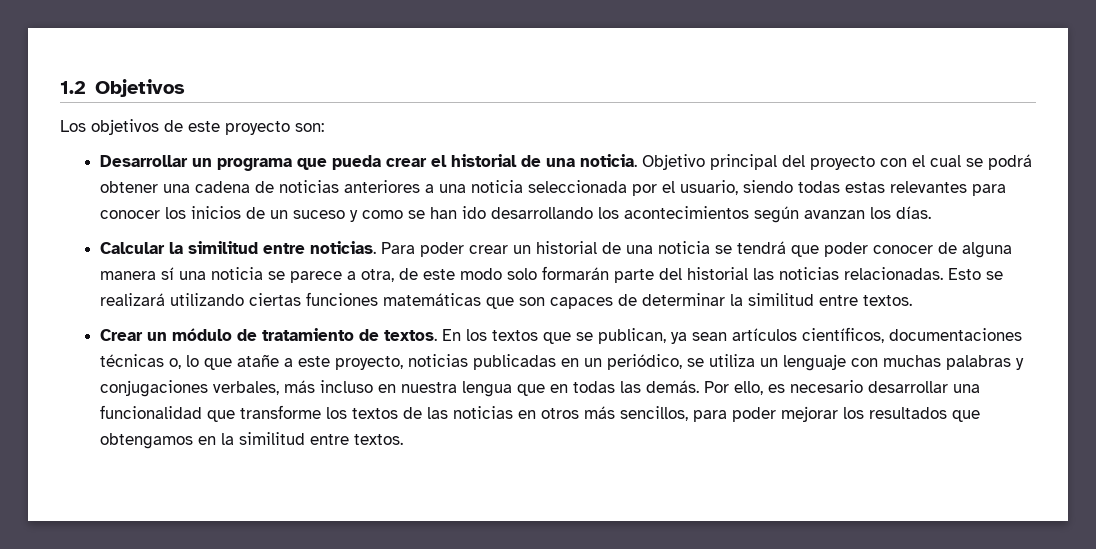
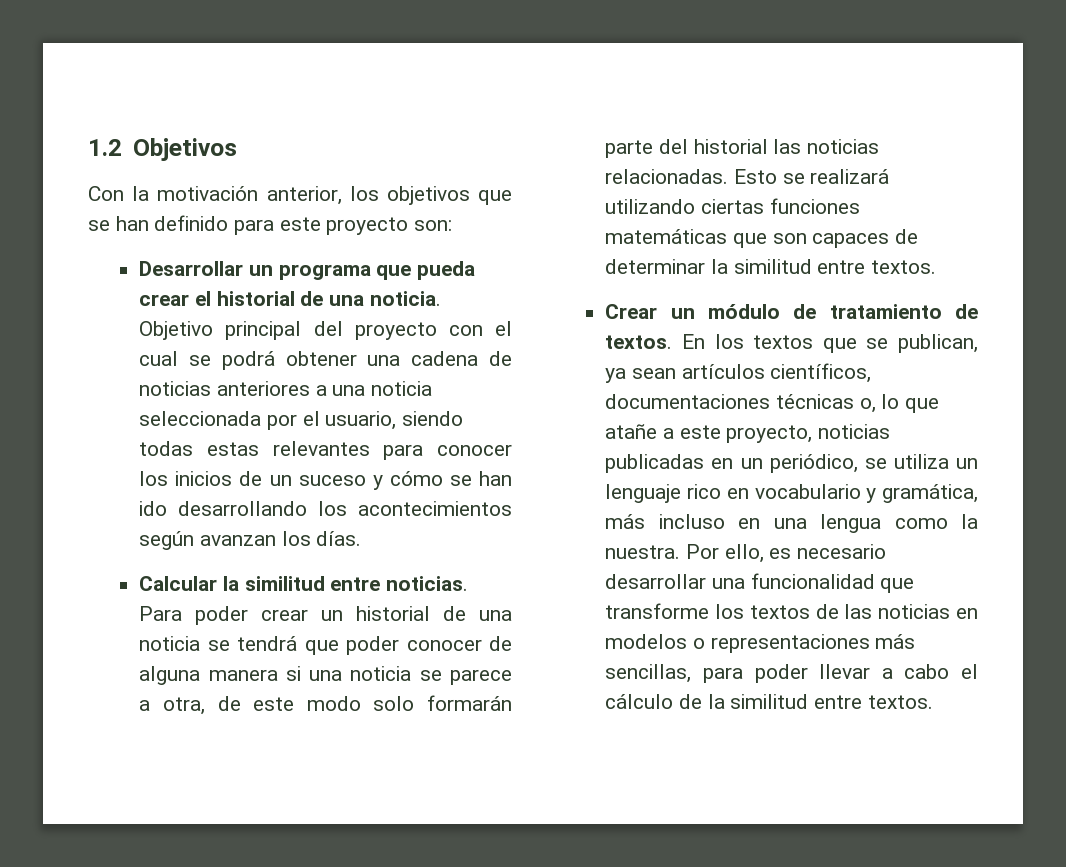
- Los objetivos de este proyecto son:
+ Con la motivación anterior, los objetivos que se han definido para este proyecto son:
- Objetivo principal del proyecto con el cual se podrá obtener una cadena de noticias anteriores a una noticia seleccionada por el usuario, siendo todas estas relevantes para conocer los inicios de un suceso y como se han ido desarrollando los acontecimientos según avanzan los días.
+ Objetivo principal del proyecto con el cual se podrá obtener una cadena de noticias anteriores a una noticia seleccionada por el usuario, siendo todas estas relevantes para conocer los inicios de un suceso y cómo se han ido desarrollando los acontecimientos según avanzan los días.
- Para poder crear un historial de una noticia se tendrá que poder conocer de alguna manera sí una noticia se parece a otra, de este modo solo formarán parte del historial las noticias relacionadas.
+ Para poder crear un historial de una noticia se tendrá que poder conocer de alguna manera si una noticia se parece a otra, de este modo solo formarán parte del historial las noticias relacionadas.
- En los textos que se publican, ya sean artículos científicos, documentaciones técnicas o, lo que atañe a este proyecto, noticias publicadas en un periódico, se utiliza un lenguaje con muchas palabras y conjugaciones verbales, más incluso en nuestra lengua que en todas las demás.
+ En los textos que se publican, ya sean artículos científicos, documentaciones técnicas o, lo que atañe a este proyecto, noticias publicadas en un periódico, se utiliza un lenguaje rico en vocabulario y gramática, más incluso en una lengua como la nuestra.
- Por ello, es necesario desarrollar una funcionalidad que transforme los textos de las noticias en otros más sencillos, para poder mejorar los resultados que obtengamos en la similitud entre textos.
+ Por ello, es necesario desarrollar una funcionalidad que transforme los textos de las noticias en modelos o representaciones más sencillas, para poder llevar a cabo el cálculo de la similitud entre textos.

